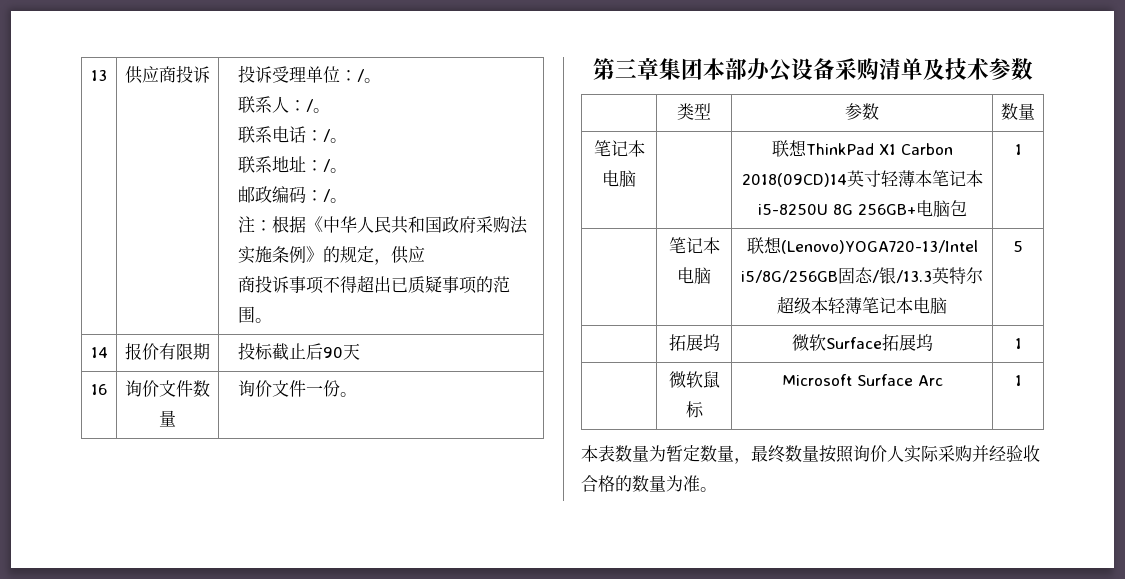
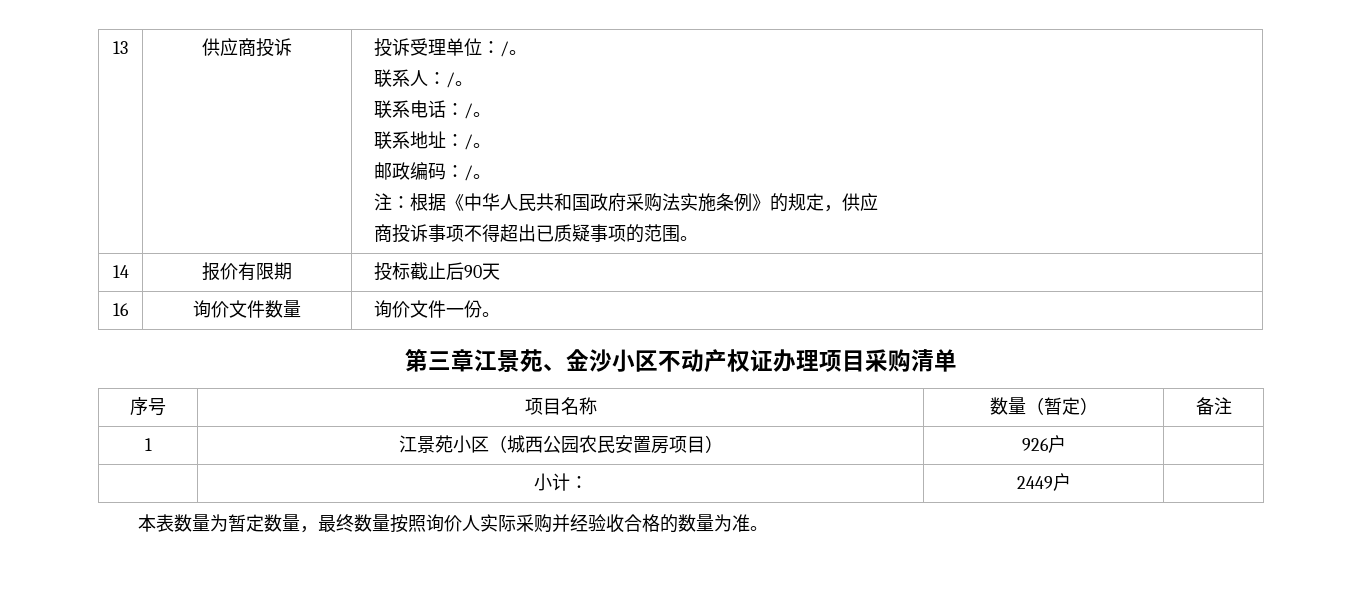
- 第三章集团本部办公设备采购清单及技术参数
- | 类型 | 参数 | 数量
- 笔记本电脑 | | 联想ThinkPad X1 Carbon 2018(09CD)14英寸轻薄本笔记本i5-8250U 8G 256GB+电脑包 | 1
- | 笔记本电脑 | 联想(Lenovo)YOGA720-13/Intel i5/8G/256GB固态/银/13.3英特尔超级本轻薄笔记本电脑 | 5
- | 拓展坞 | 微软Surface拓展坞 | 1
- | 微软鼠标 | Microsoft Surface Arc | 1
+ 第三章江景苑、金沙小区不动产权证办理项目采购清单
+ 序号 | 项目名称 | 数量（暂定） | 备注
+ 1 | 江景苑小区（城西公园农民安置房项目） | 926户 |
+ | 小计： | 2449户 |

